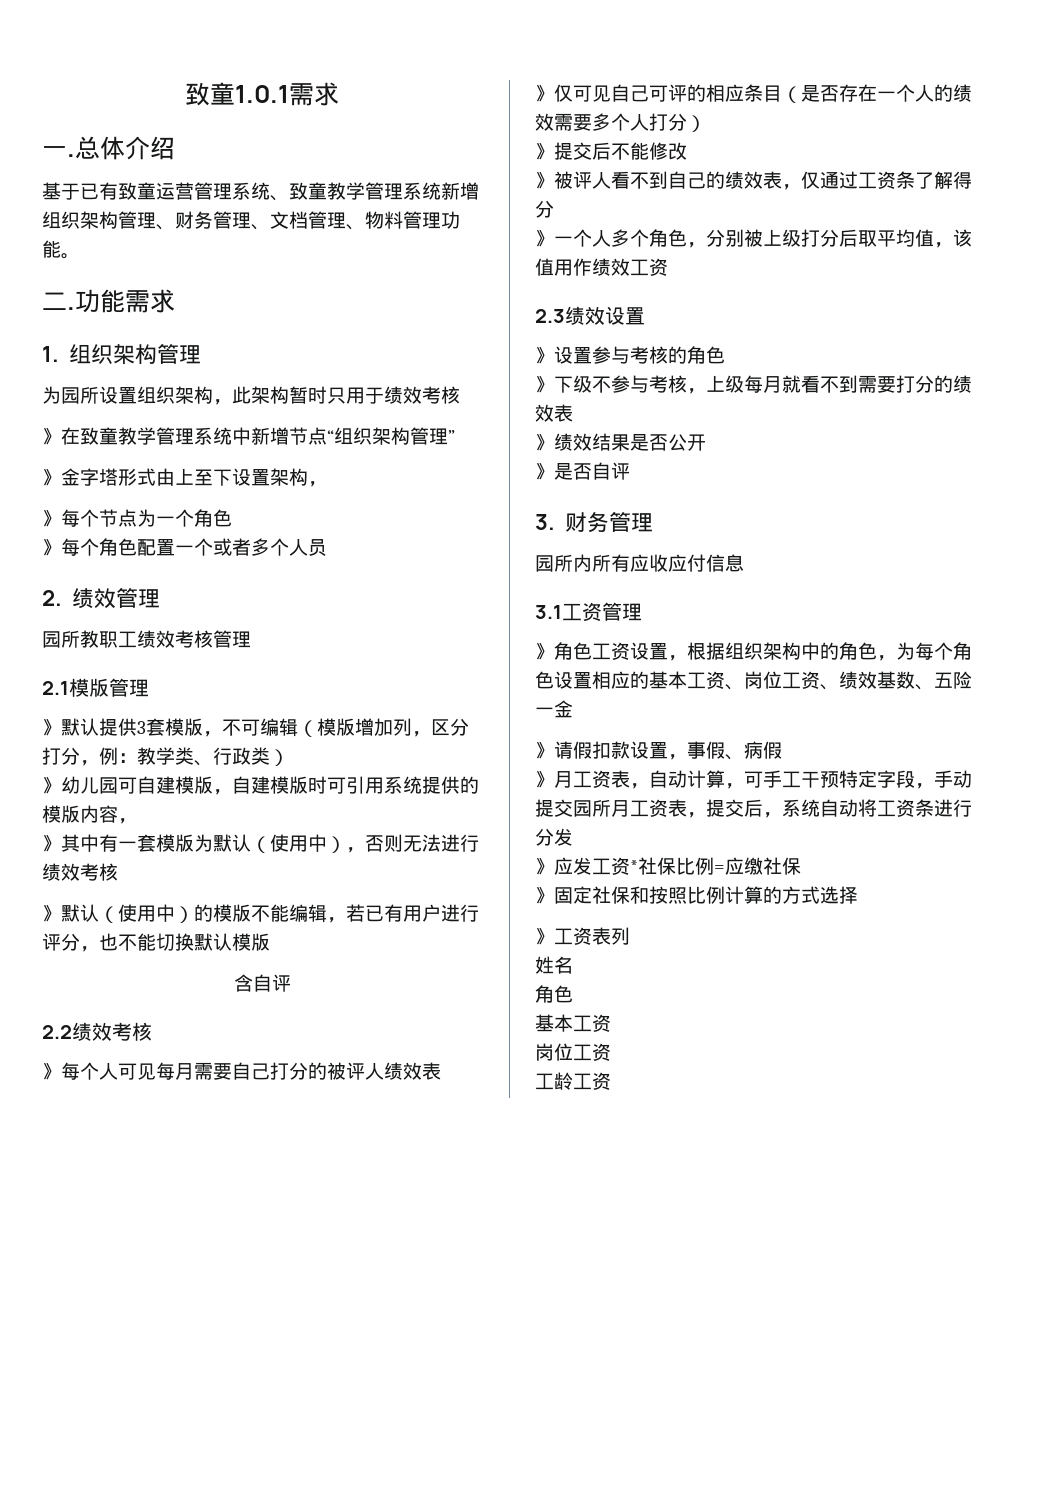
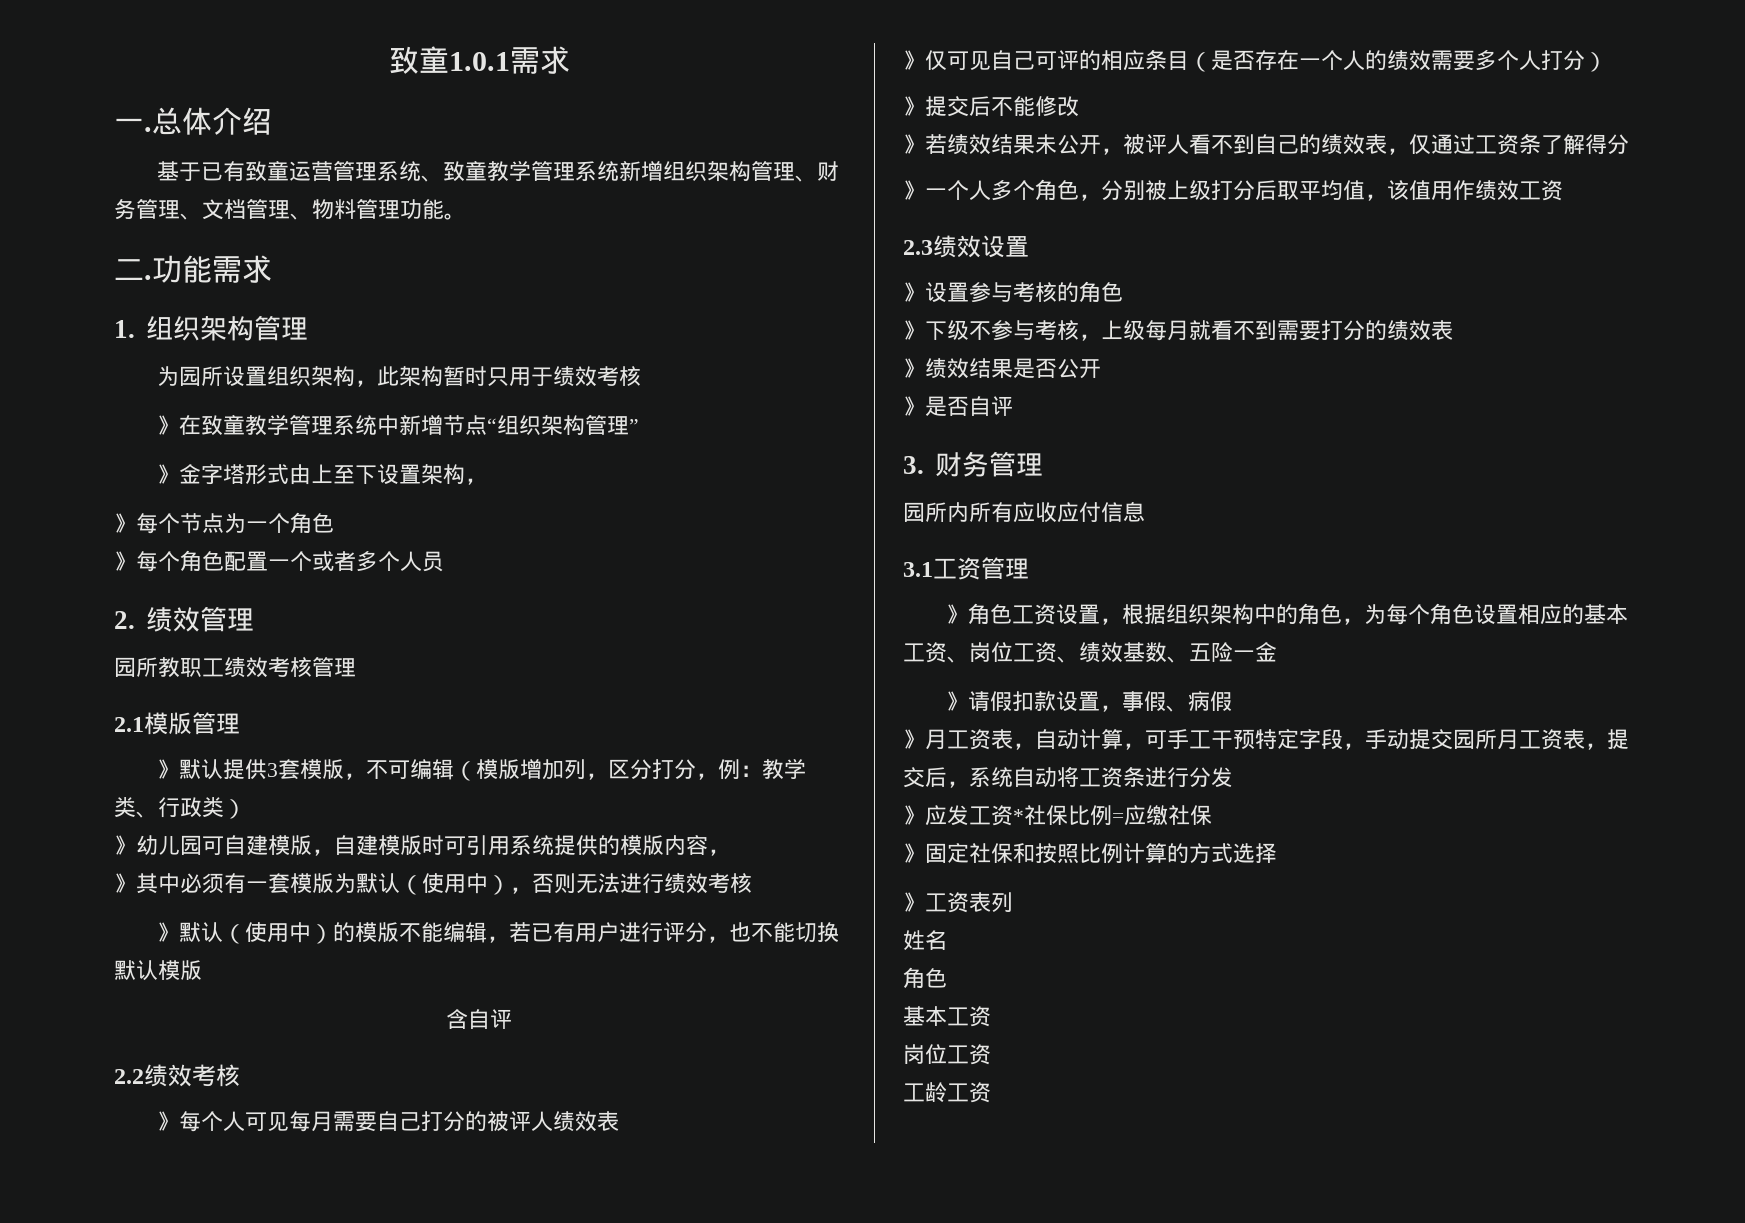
- 》其中有一套模版为默认（使用中），否则无法进行绩效考核
+ 》其中必须有一套模版为默认（使用中），否则无法进行绩效考核
- 》被评人看不到自己的绩效表，仅通过工资条了解得分
+ 》若绩效结果未公开，被评人看不到自己的绩效表，仅通过工资条了解得分

